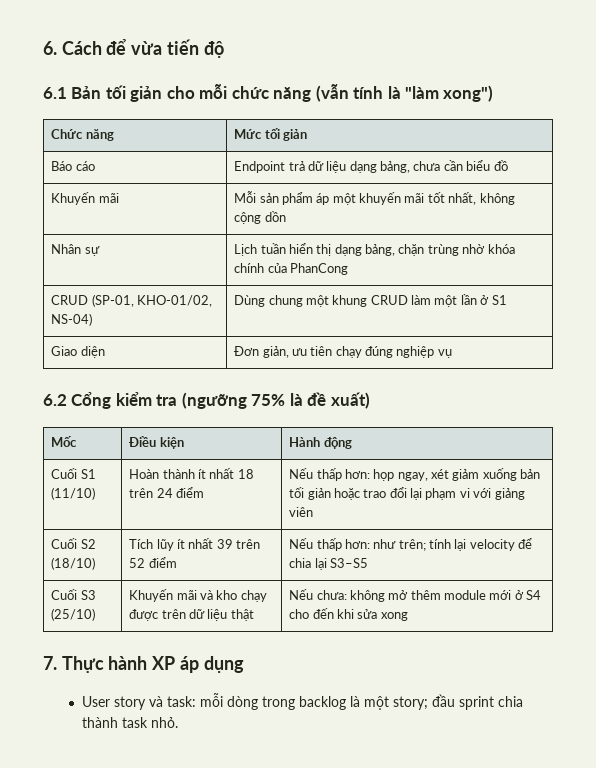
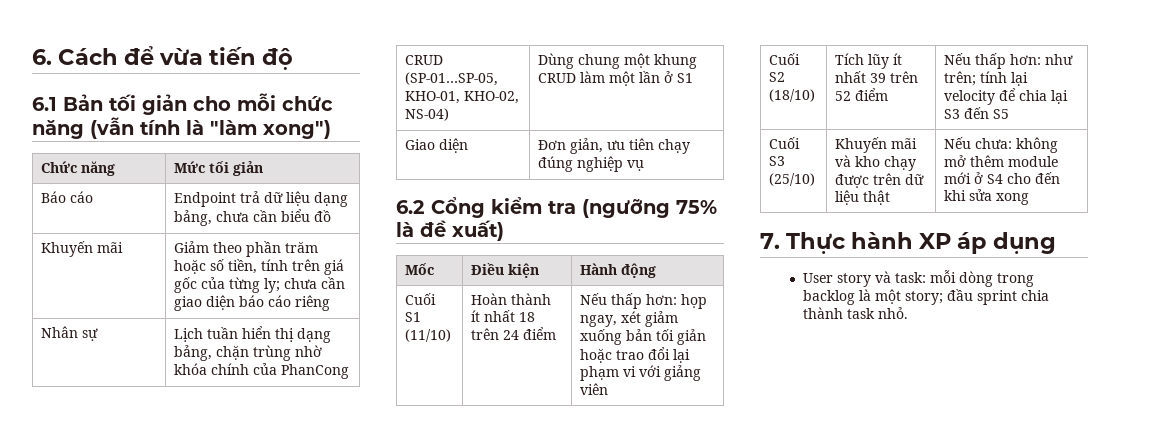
- Khuyến mãi | Mỗi sản phẩm áp một khuyến mãi tốt nhất, không cộng dồn
+ Khuyến mãi | Giảm theo phần trăm hoặc số tiền, tính trên giá gốc của từng ly; chưa cần giao diện báo cáo riêng
- CRUD (SP-01, KHO-01/02, NS-04) | Dùng chung một khung CRUD làm một lần ở S1
+ CRUD (SP-01…SP-05, KHO-01, KHO-02, NS-04) | Dùng chung một khung CRUD làm một lần ở S1
- Cuối S2 (18/10) | Tích lũy ít nhất 39 trên 52 điểm | Nếu thấp hơn: như trên; tính lại velocity để chia lại S3–S5
+ Cuối S2 (18/10) | Tích lũy ít nhất 39 trên 52 điểm | Nếu thấp hơn: như trên; tính lại velocity để chia lại S3 đến S5

